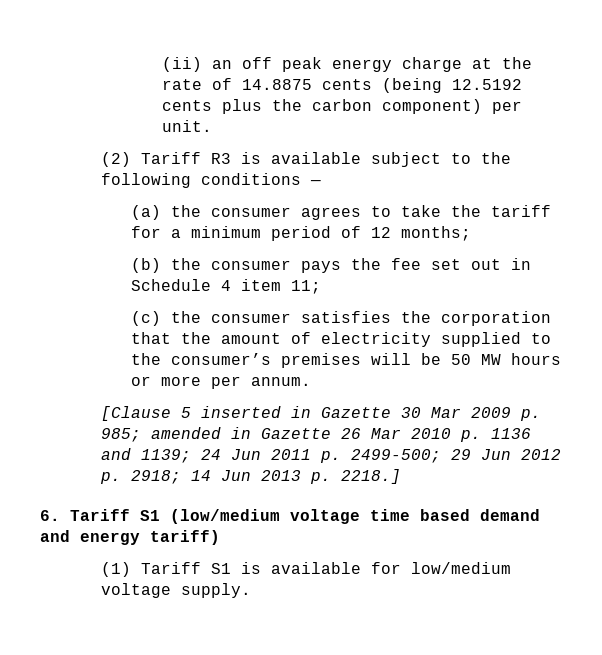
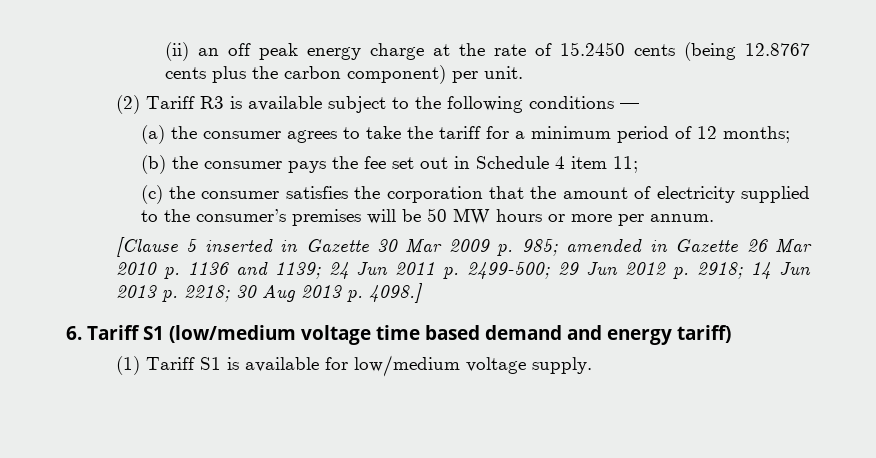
- (ii) an off peak energy charge at the rate of 14.8875 cents (being 12.5192 cents plus the carbon component) per unit.
+ (ii) an off peak energy charge at the rate of 15.2450 cents (being 12.8767 cents plus the carbon component) per unit.
- [Clause 5 inserted in Gazette 30 Mar 2009 p. 985; amended in Gazette 26 Mar 2010 p. 1136 and 1139; 24 Jun 2011 p. 2499-500; 29 Jun 2012 p. 2918; 14 Jun 2013 p. 2218.]
+ [Clause 5 inserted in Gazette 30 Mar 2009 p. 985; amended in Gazette 26 Mar 2010 p. 1136 and 1139; 24 Jun 2011 p. 2499-500; 29 Jun 2012 p. 2918; 14 Jun 2013 p. 2218; 30 Aug 2013 p. 4098.]

